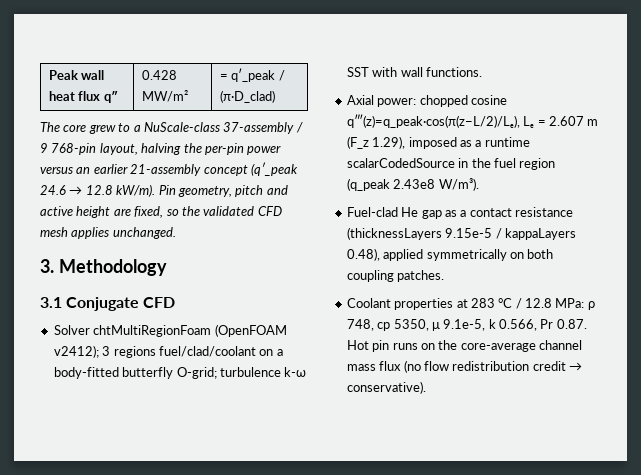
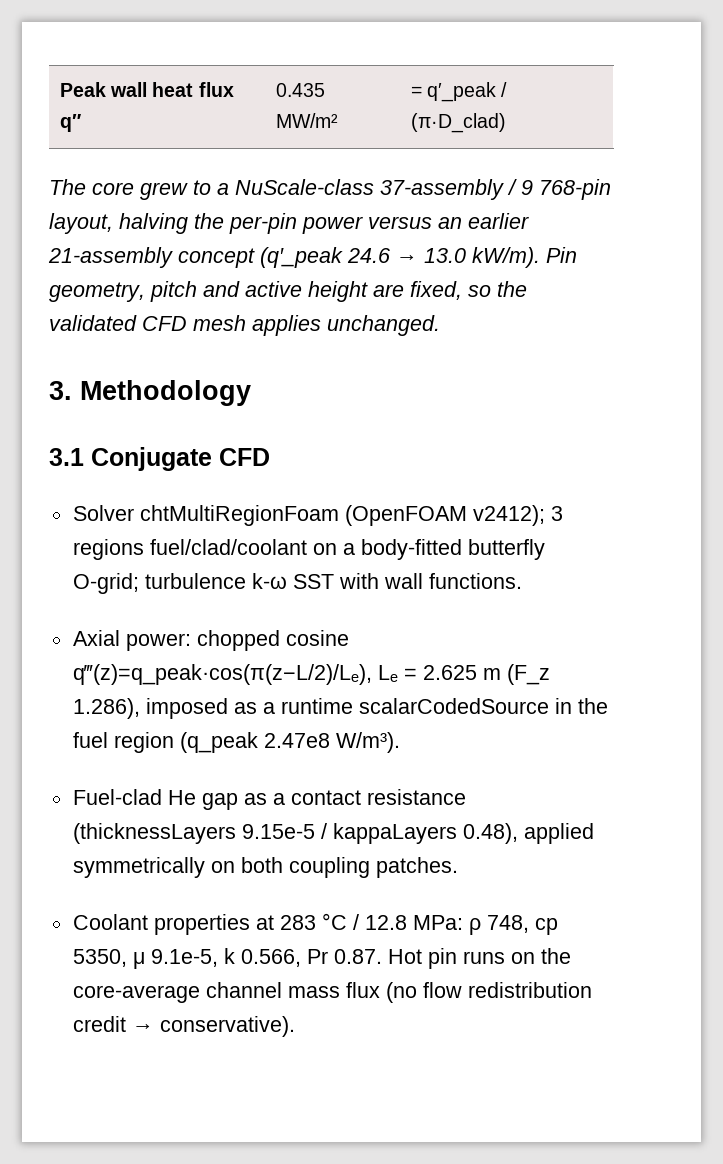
- Peak wall heat flux q″ | 0.428 MW/m² | = q′_peak / (π·D_clad)
+ Peak wall heat flux q″ | 0.435 MW/m² | = q′_peak / (π·D_clad)
- The core grew to a NuScale-class 37-assembly / 9 768-pin layout, halving the per-pin power versus an earlier 21-assembly concept (q′_peak 24.6 → 12.8 kW/m).
+ The core grew to a NuScale-class 37-assembly / 9 768-pin layout, halving the per-pin power versus an earlier 21-assembly concept (q′_peak 24.6 → 13.0 kW/m).
- Axial power: chopped cosine q‴(z)=q_peak·cos(π(z−L/2)/Lₑ), Lₑ = 2.607 m (F_z 1.29), imposed as a runtime scalarCodedSource in the fuel region (q_peak 2.43e8 W/m³).
+ Axial power: chopped cosine q‴(z)=q_peak·cos(π(z−L/2)/Lₑ), Lₑ = 2.625 m (F_z 1.286), imposed as a runtime scalarCodedSource in the fuel region (q_peak 2.47e8 W/m³).

